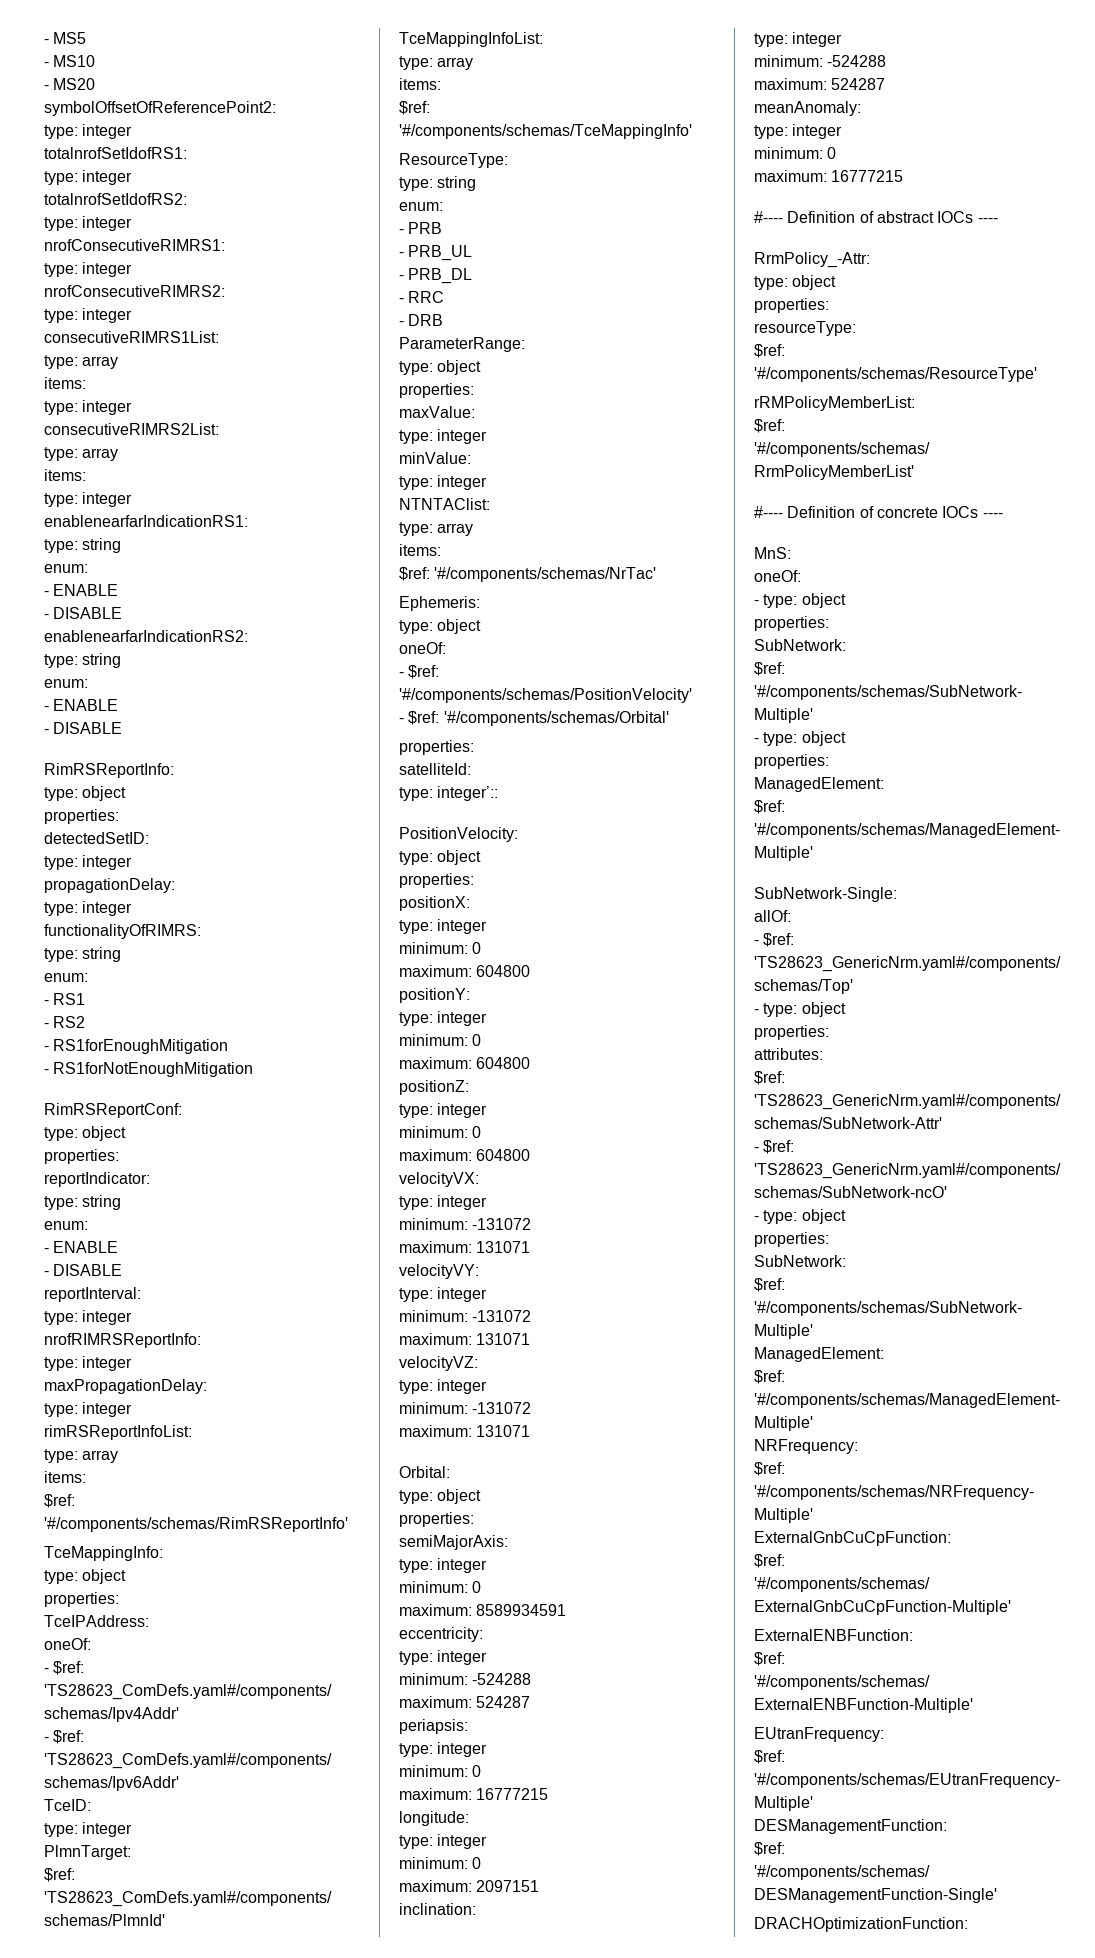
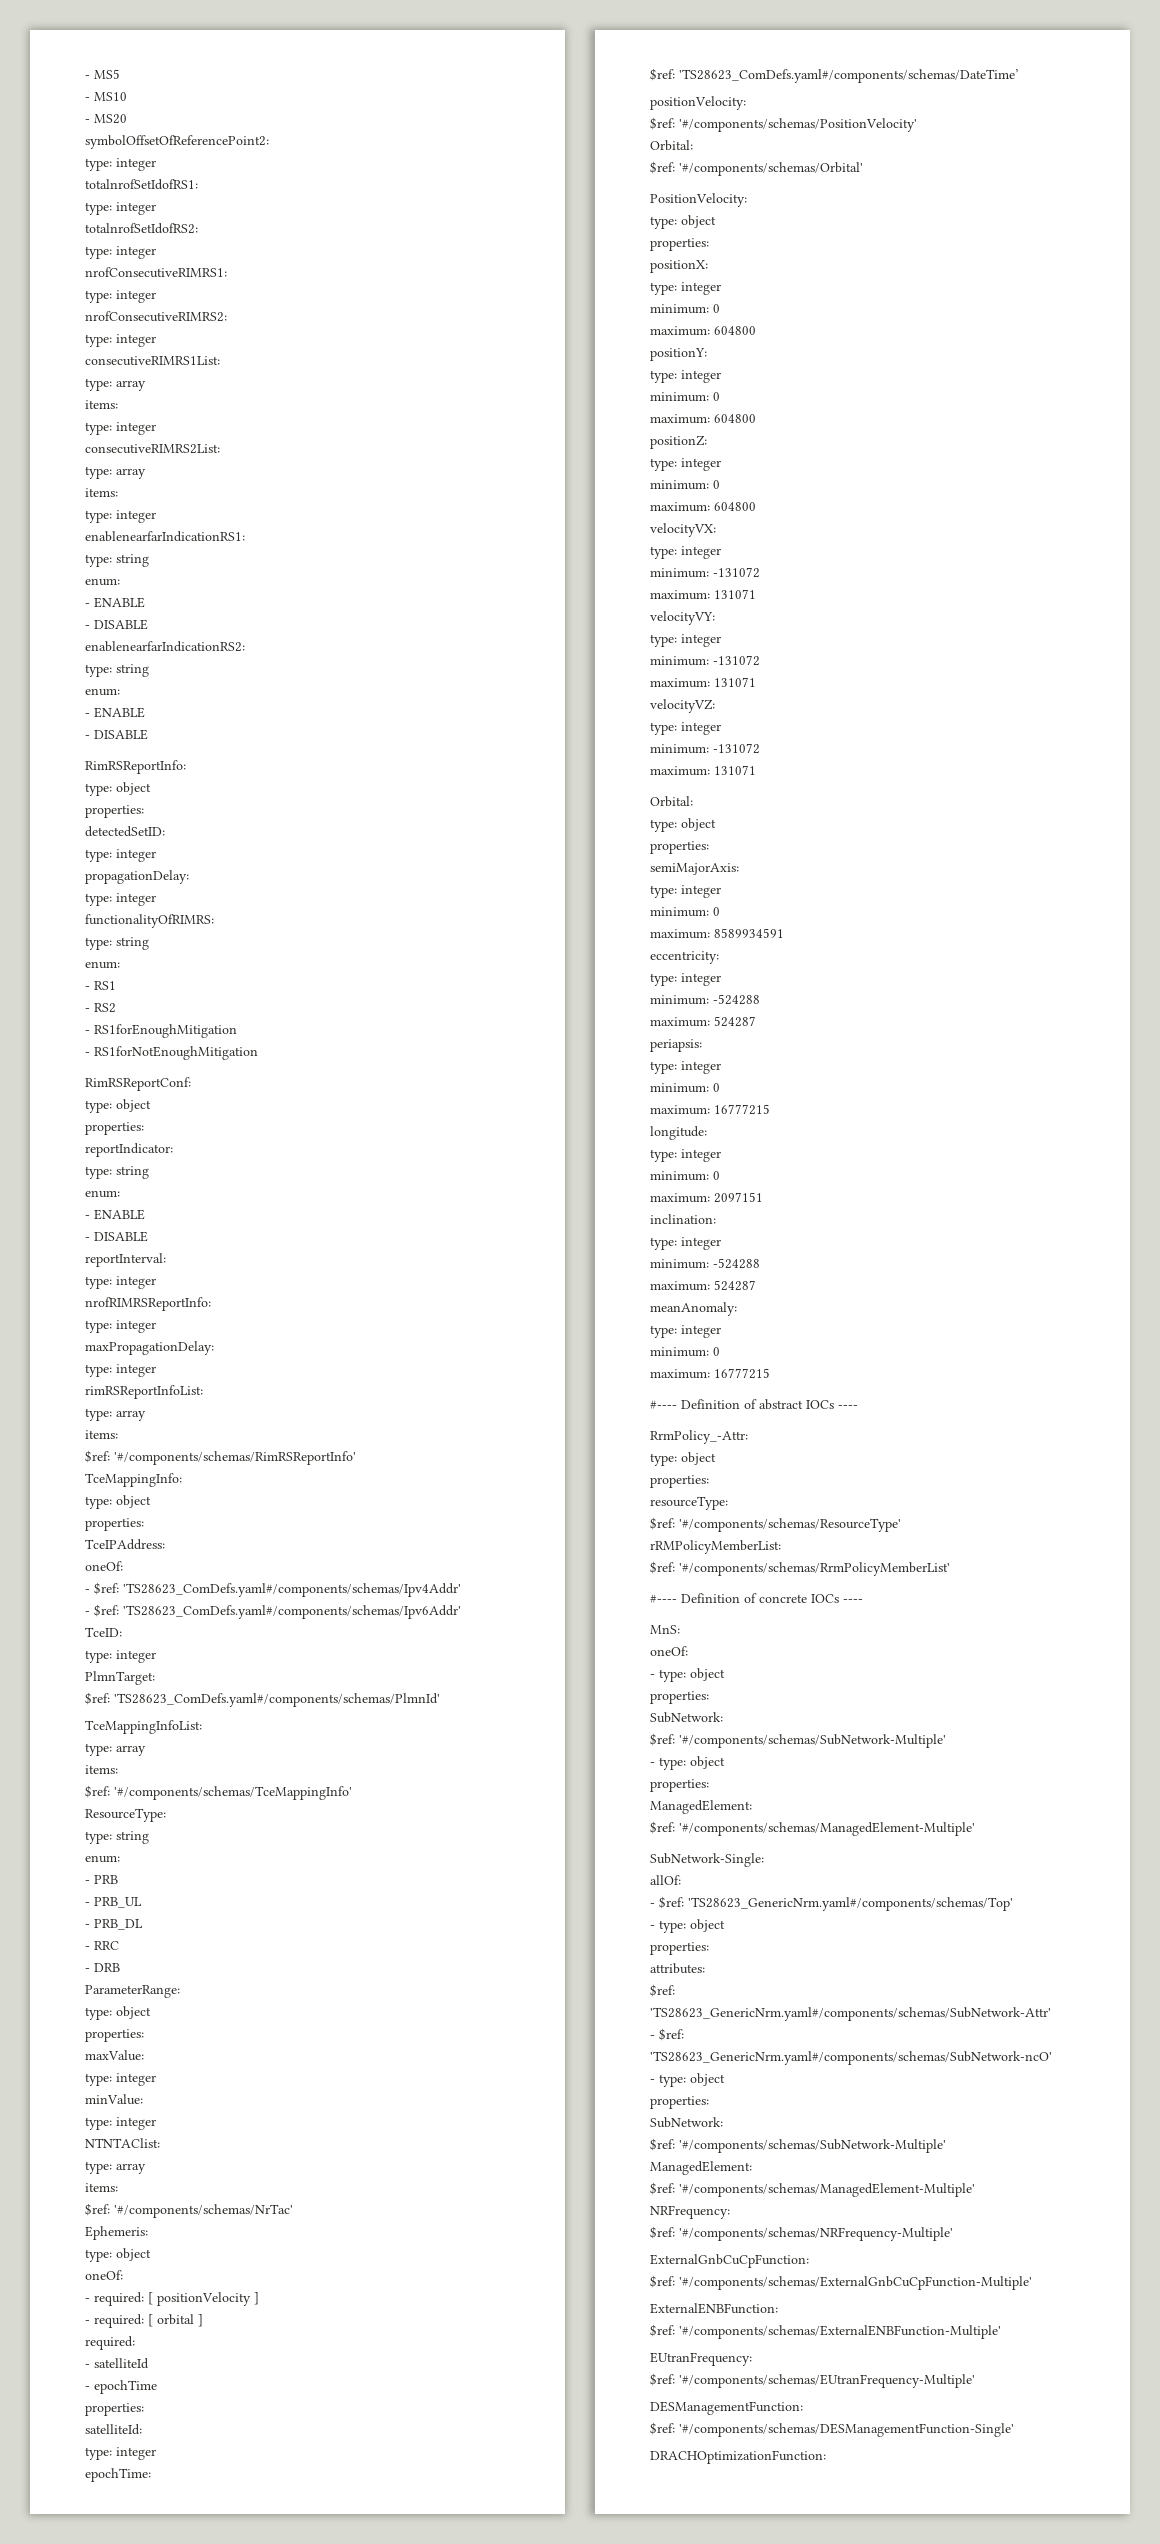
- - $ref: '#/components/schemas/PositionVelocity'
- - $ref: '#/components/schemas/Orbital'
+ - required: [ positionVelocity ]
+ - required: [ orbital ]
+ required:
+ - satelliteId
+ - epochTime
  properties:
  satelliteId:
- type: integer’::
+ type: integer
+ epochTime:
+ $ref: 'TS28623_ComDefs.yaml#/components/schemas/DateTime’
+ positionVelocity:
+ $ref: '#/components/schemas/PositionVelocity'
+ Orbital:
+ $ref: '#/components/schemas/Orbital'

